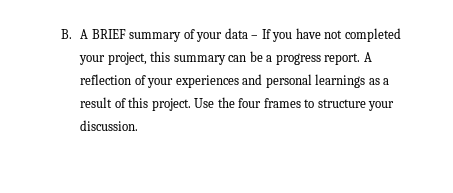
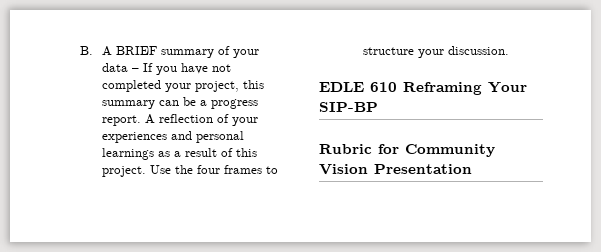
+ EDLE 610 Reframing Your SIP-BP
+ Rubric for Community Vision Presentation

